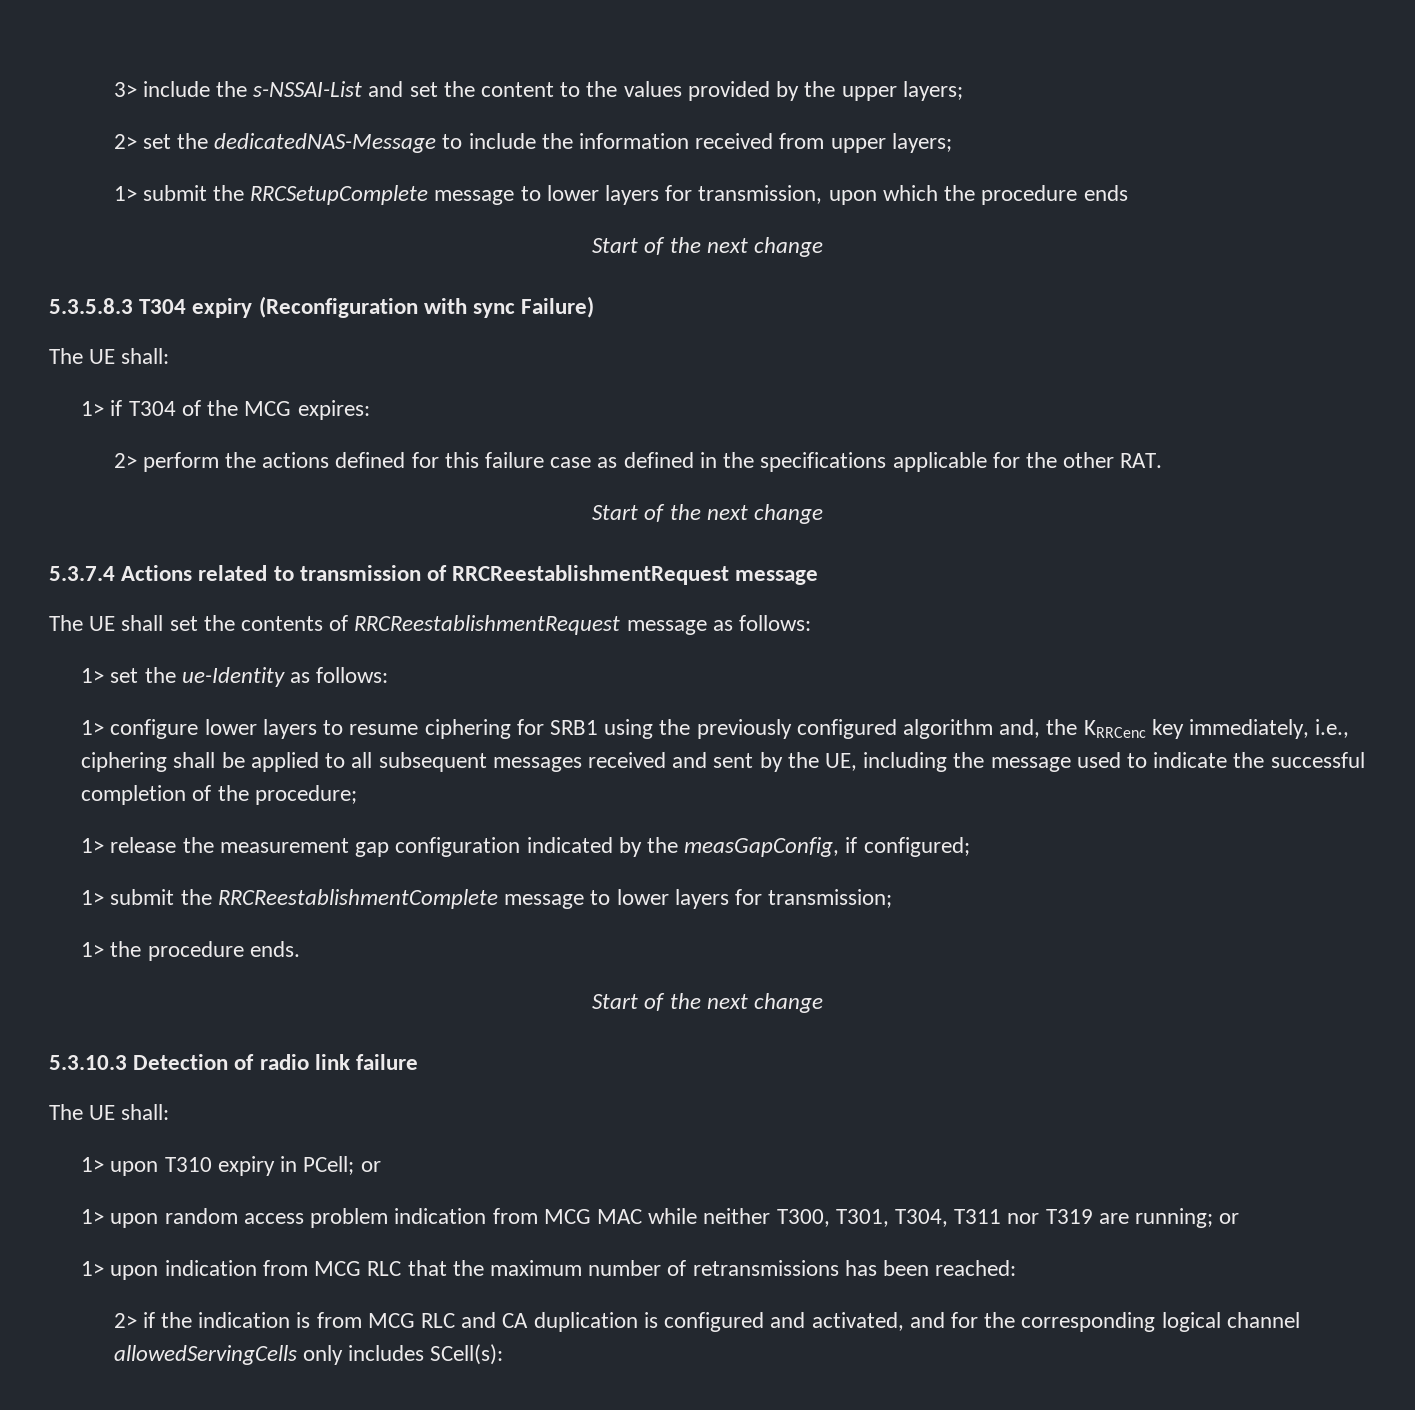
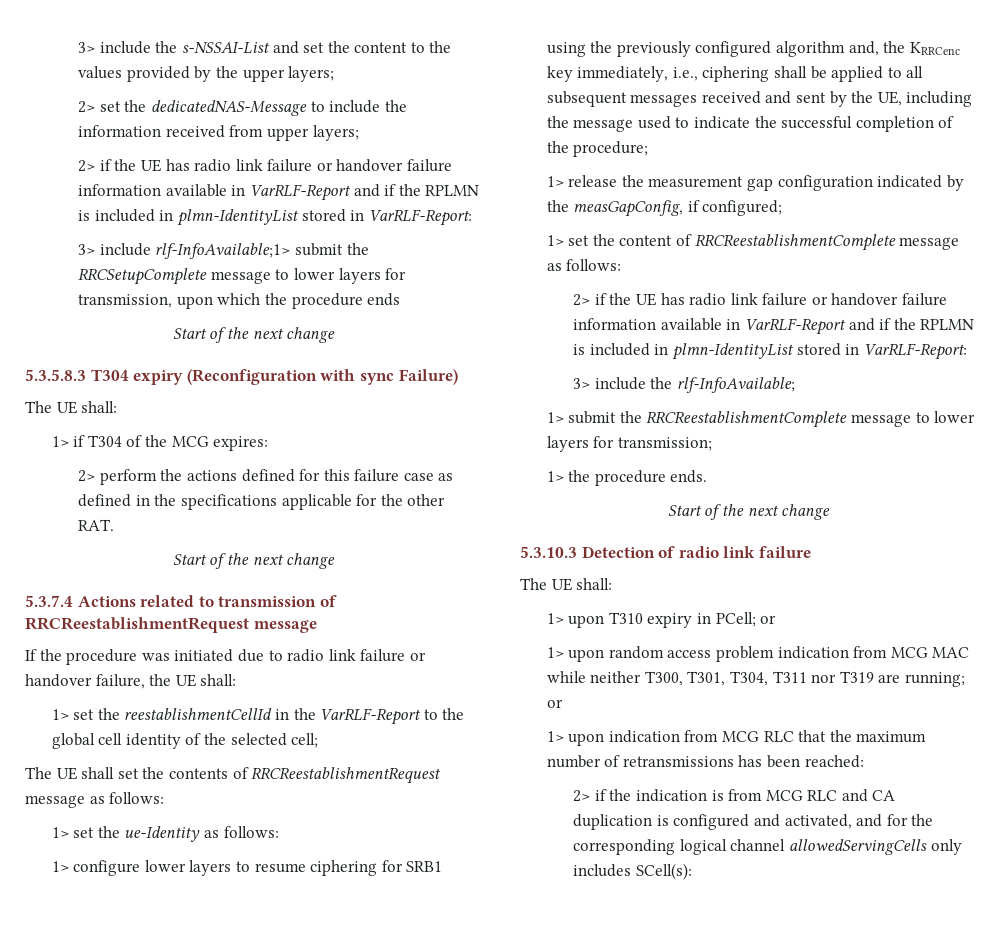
  2> set the dedicatedNAS-Message to include the information received from upper layers;
- 1> submit the RRCSetupComplete message to lower layers for transmission, upon which the procedure ends
+ 2> if the UE has radio link failure or handover failure information available in VarRLF-Report and if the RPLMN is included in plmn-IdentityList stored in VarRLF-Report:
+ 3> include rlf-InfoAvailable;1> submit the RRCSetupComplete message to lower layers for transmission, upon which the procedure ends
+ If the procedure was initiated due to radio link failure or handover failure, the UE shall:
+ 1> set the reestablishmentCellId in the VarRLF-Report to the global cell identity of the selected cell;
+ 1> set the content of RRCReestablishmentComplete message as follows:
+ 2> if the UE has radio link failure or handover failure information available in VarRLF-Report and if the RPLMN is included in plmn-IdentityList stored in VarRLF-Report:
+ 3> include the rlf-InfoAvailable;

